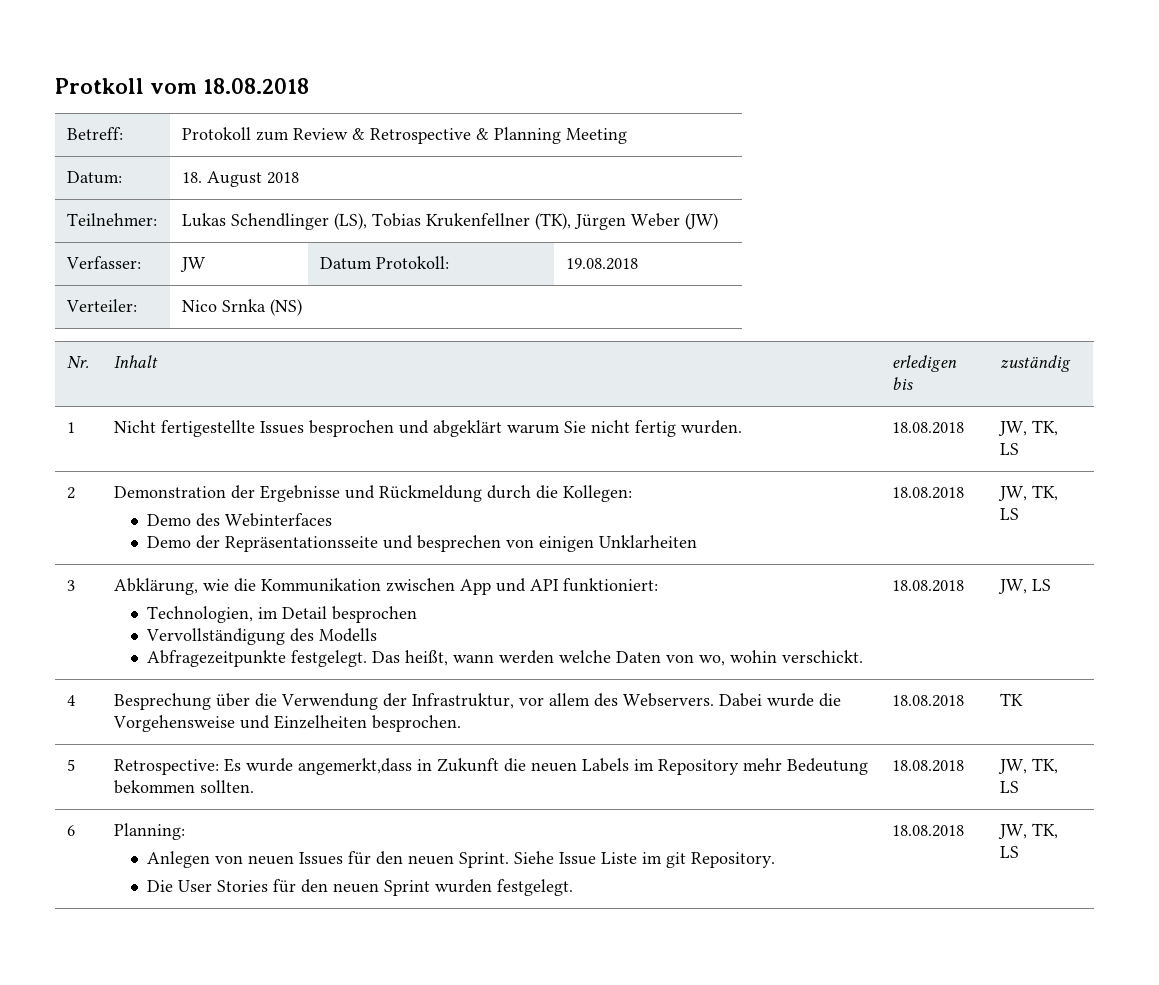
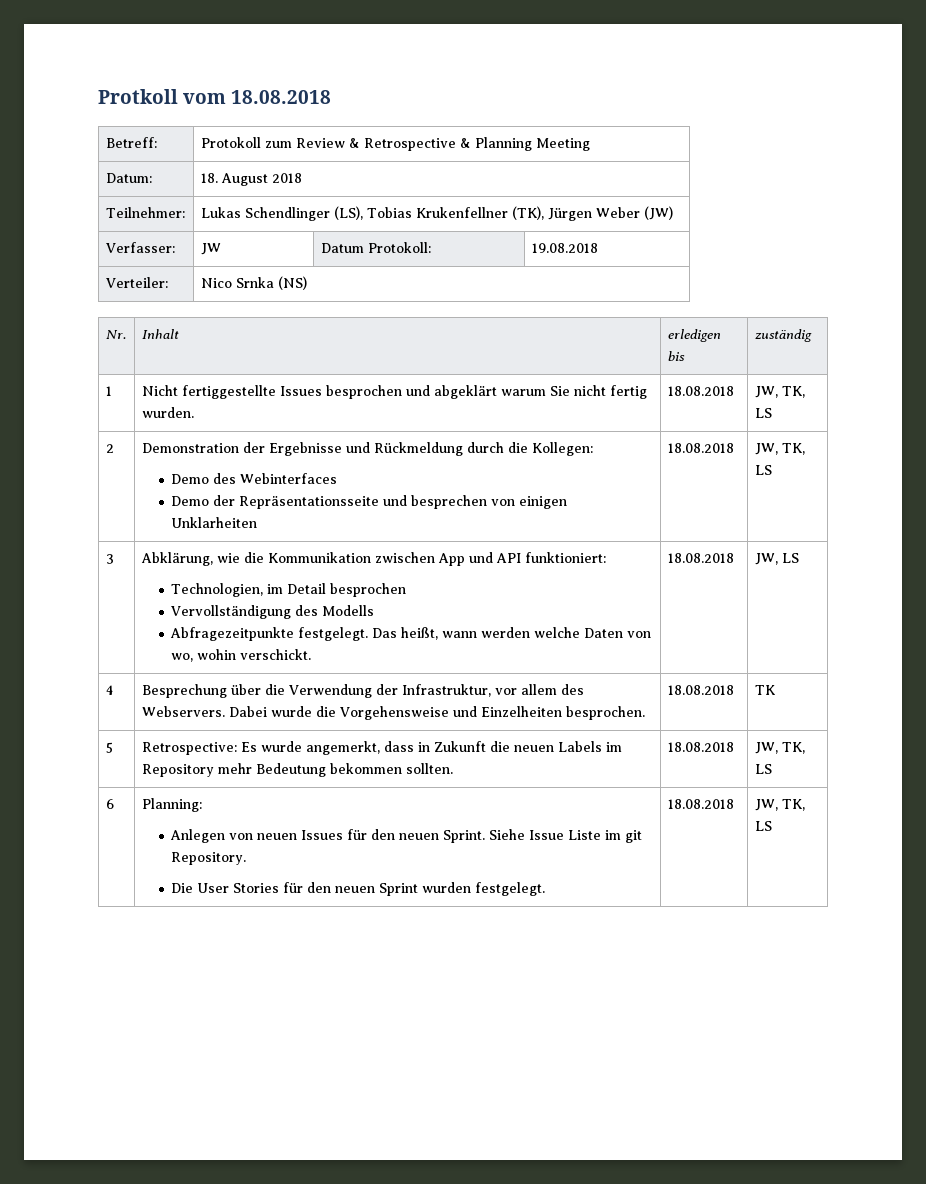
- 1 | Nicht fertigestellte Issues besprochen und abgeklärt warum Sie nicht fertig wurden. | 18.08.2018 | JW, TK, LS
+ 1 | Nicht fertiggestellte Issues besprochen und abgeklärt warum Sie nicht fertig wurden. | 18.08.2018 | JW, TK, LS
- 5 | Retrospective: Es wurde angemerkt,dass in Zukunft die neuen Labels im Repository mehr Bedeutung bekommen sollten. | 18.08.2018 | JW, TK, LS
+ 5 | Retrospective: Es wurde angemerkt, dass in Zukunft die neuen Labels im Repository mehr Bedeutung bekommen sollten. | 18.08.2018 | JW, TK, LS

